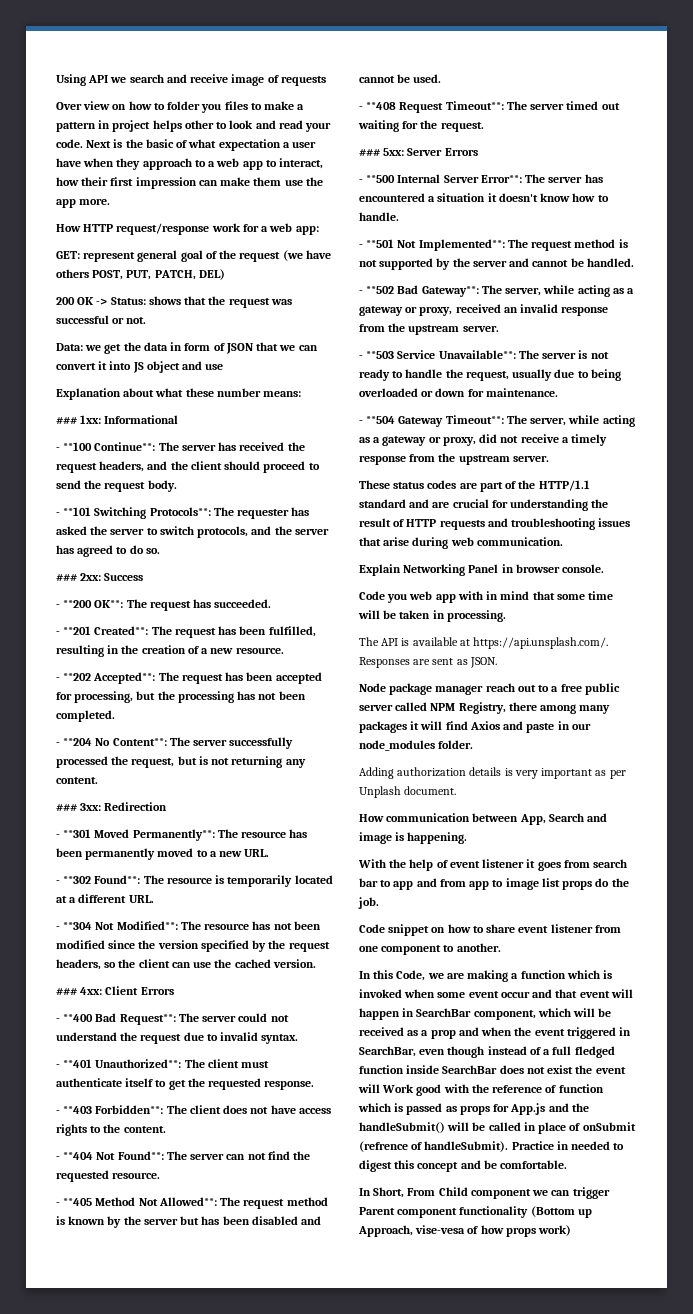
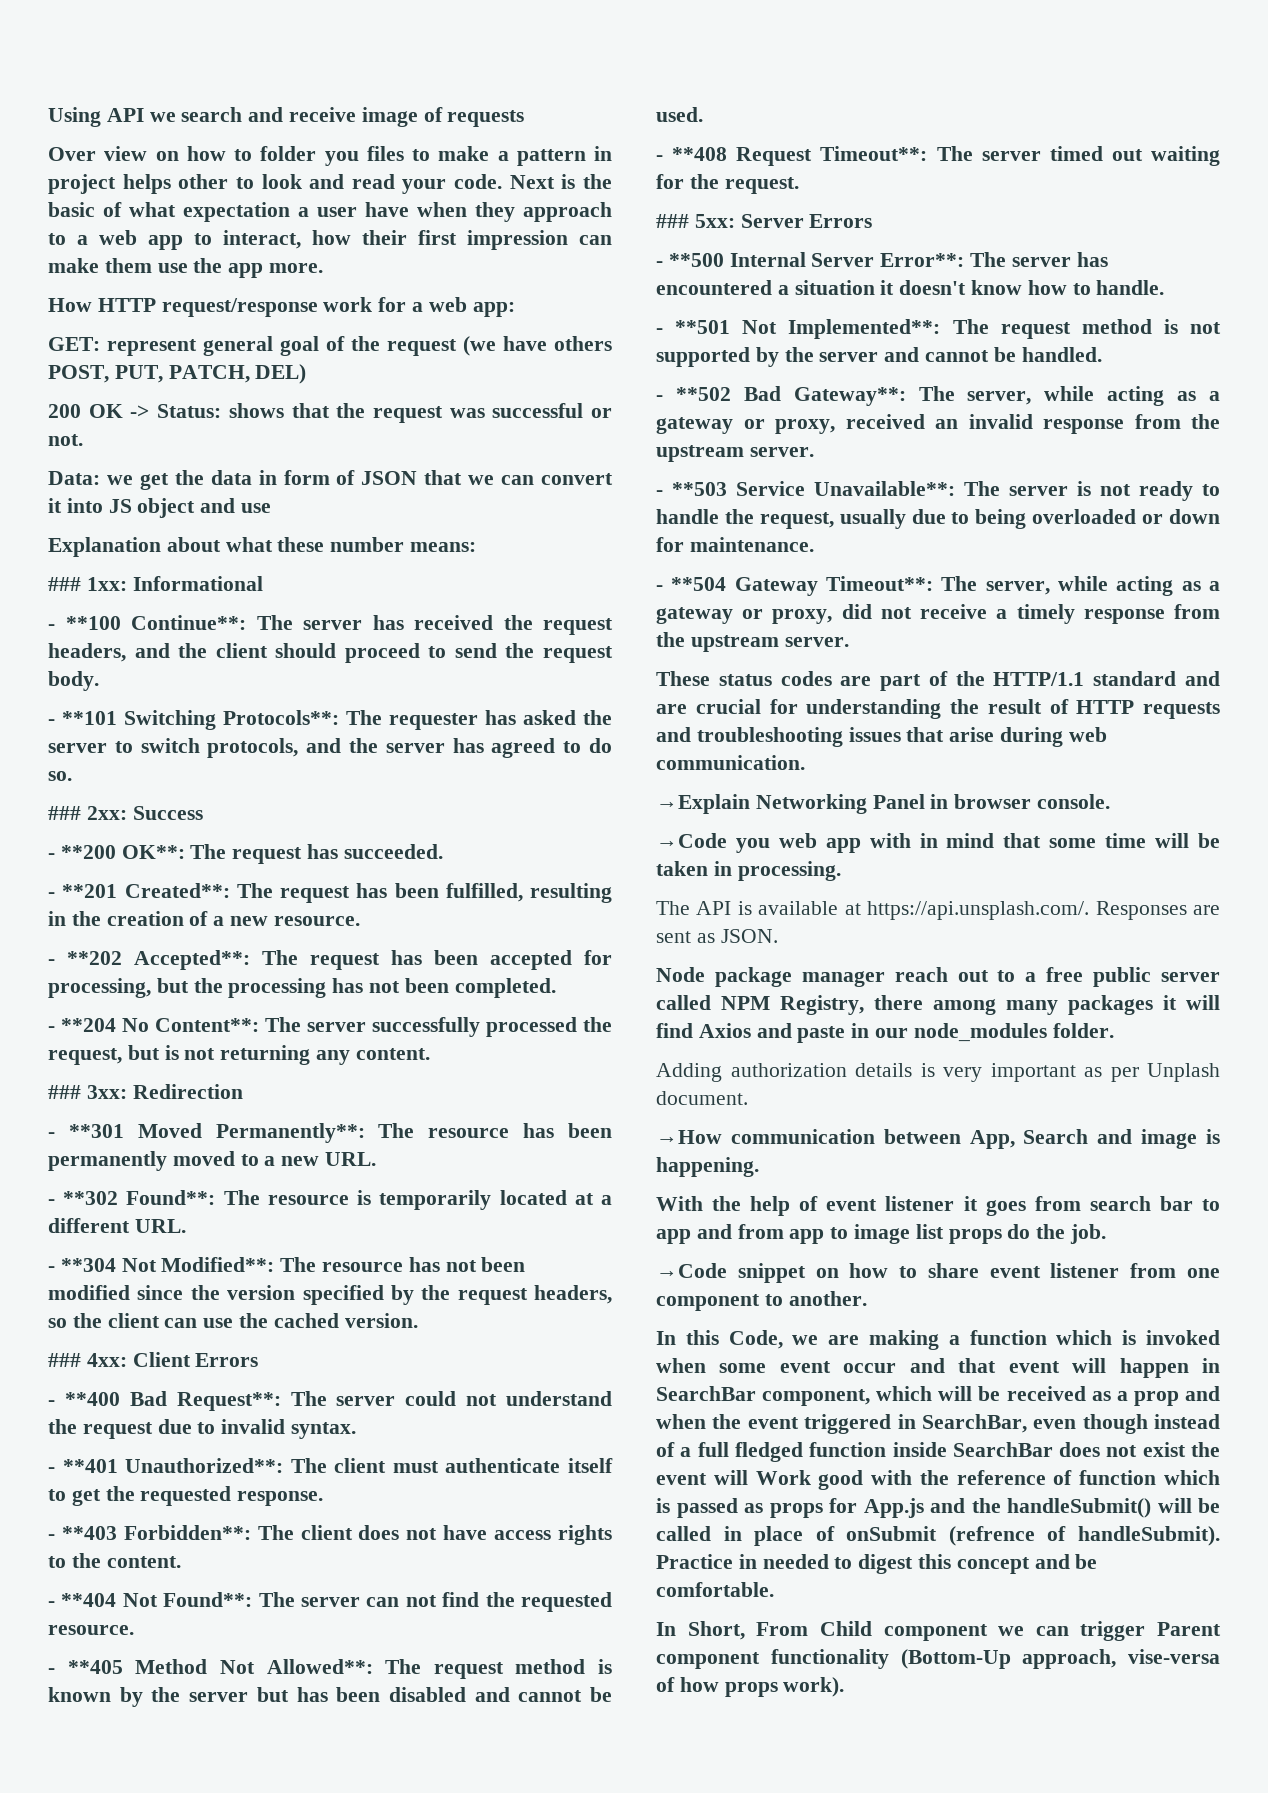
- Explain Networking Panel in browser console.
+ →Explain Networking Panel in browser console.
- Code you web app with in mind that some time will be taken in processing.
+ →Code you web app with in mind that some time will be taken in processing.
- How communication between App, Search and image is happening.
+ →How communication between App, Search and image is happening.
- Code snippet on how to share event listener from one component to another.
+ →Code snippet on how to share event listener from one component to another.
- In Short, From Child component we can trigger Parent component functionality (Bottom up Approach, vise-vesa of how props work)
+ In Short, From Child component we can trigger Parent component functionality (Bottom-Up approach, vise-versa of how props work).

